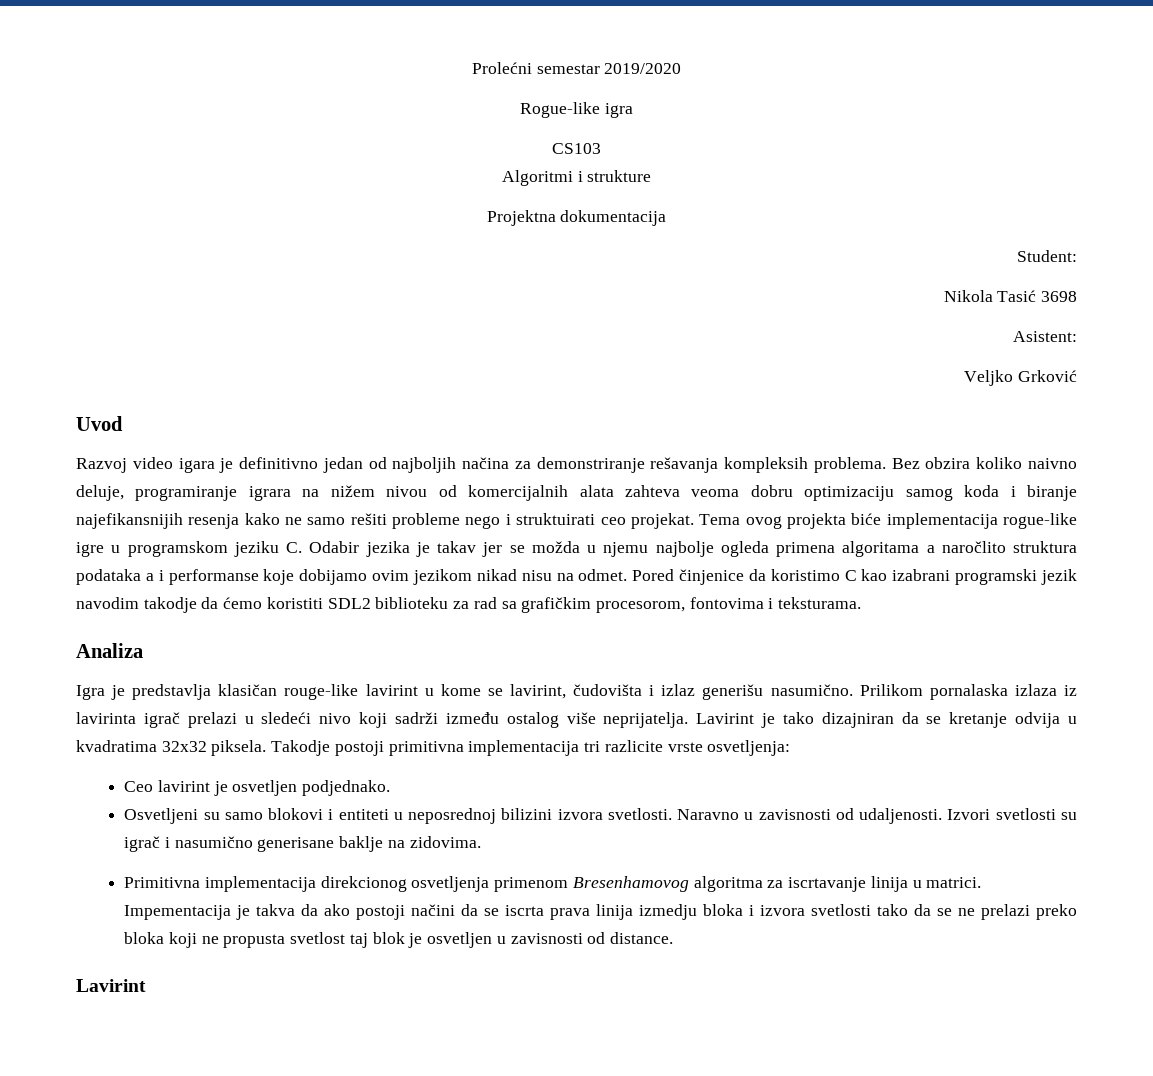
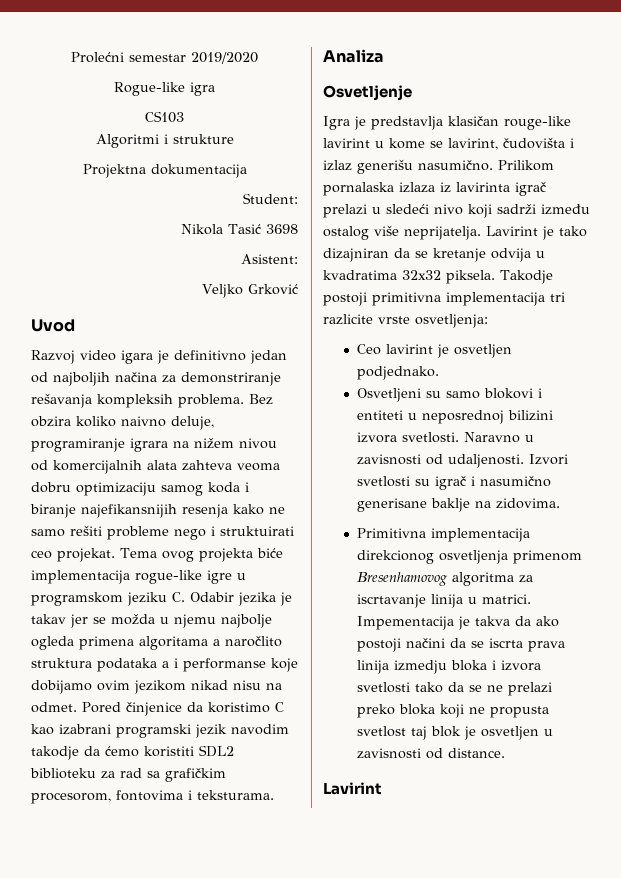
+ Osvetljenje

